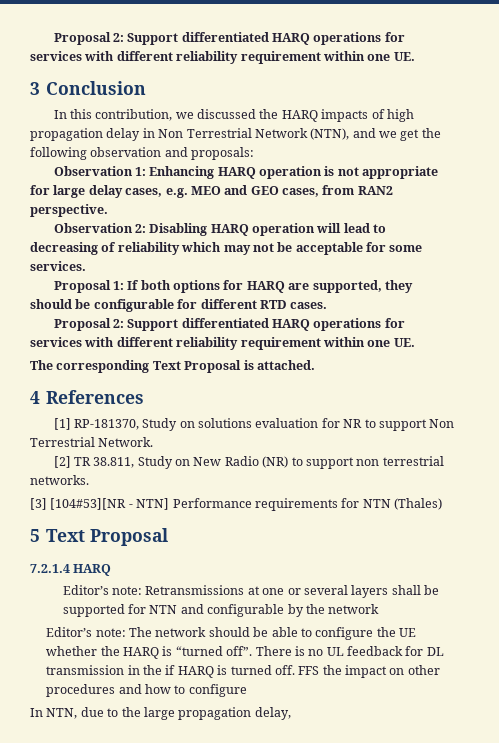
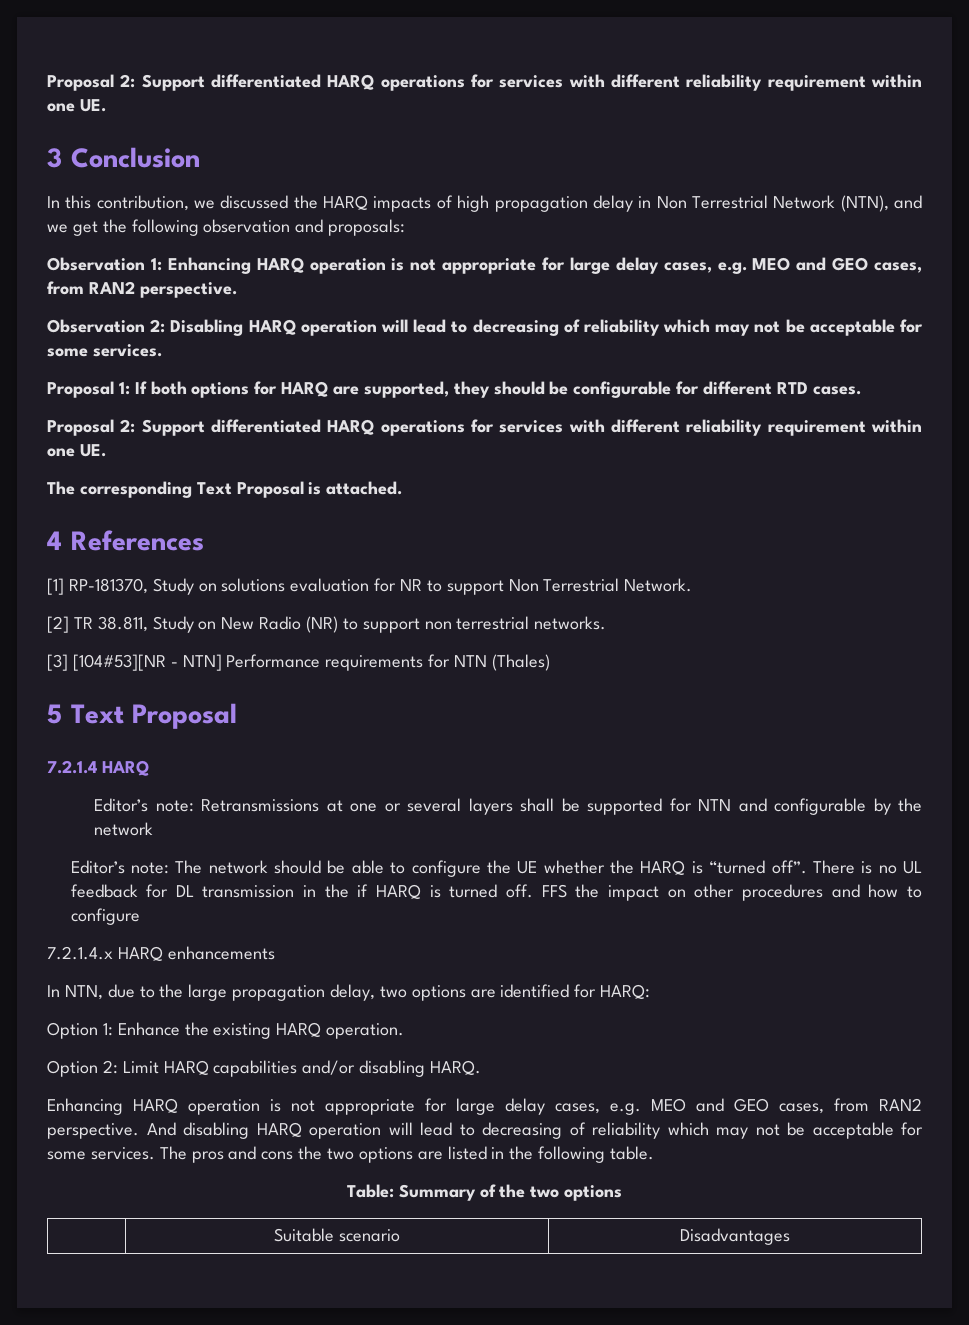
+ 7.2.1.4.x HARQ enhancements
- In NTN, due to the large propagation delay,
+ In NTN, due to the large propagation delay, two options are identified for HARQ:
+ Option 1: Enhance the existing HARQ operation.
+ Option 2: Limit HARQ capabilities and/or disabling HARQ.
+ Enhancing HARQ operation is not appropriate for large delay cases, e.g. MEO and GEO cases, from RAN2 perspective. And disabling HARQ operation will lead to decreasing of reliability which may not be acceptable for some services. The pros and cons the two options are listed in the following table.
+ Table: Summary of the two options
+ | Suitable scenario | Disadvantages

